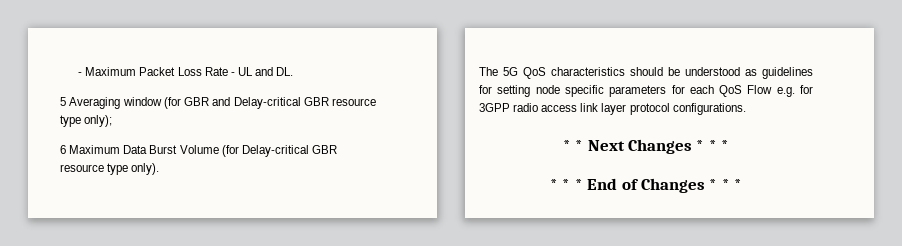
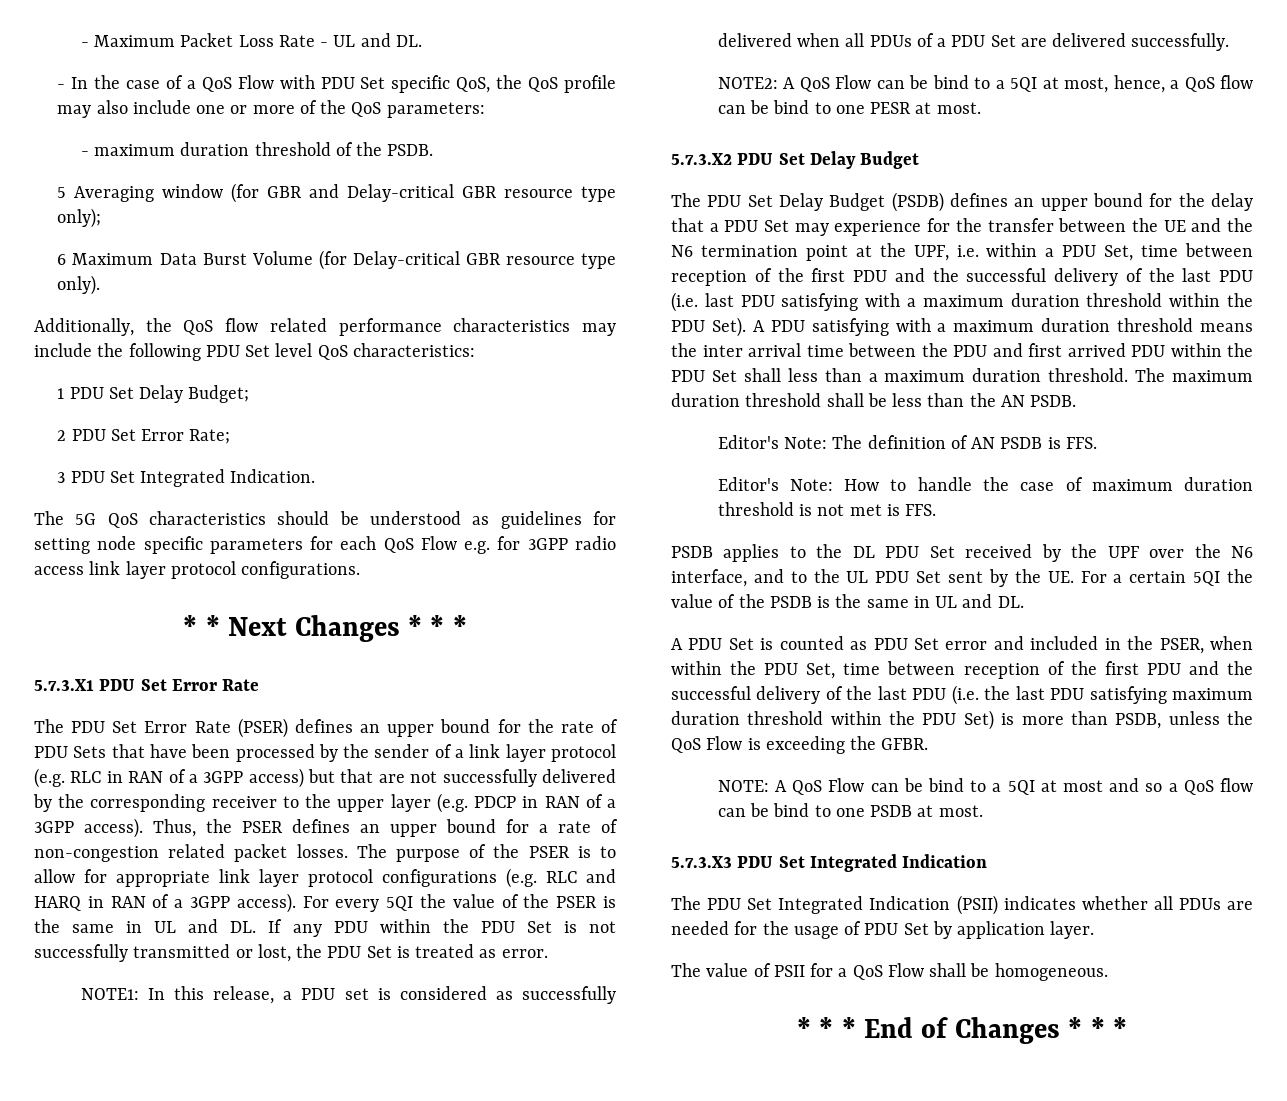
+ - In the case of a QoS Flow with PDU Set specific QoS, the QoS profile may also include one or more of the QoS parameters:
+ - maximum duration threshold of the PSDB.
+ Additionally, the QoS flow related performance characteristics may include the following PDU Set level QoS characteristics:
+ 1 PDU Set Delay Budget;
+ 2 PDU Set Error Rate;
+ 3 PDU Set Integrated Indication.
+ 5.7.3.X1 PDU Set Error Rate
+ The PDU Set Error Rate (PSER) defines an upper bound for the rate of PDU Sets that have been processed by the sender of a link layer protocol (e.g. RLC in RAN of a 3GPP access) but that are not successfully delivered by the corresponding receiver to the upper layer (e.g. PDCP in RAN of a 3GPP access). Thus, the PSER defines an upper bound for a rate of non-congestion related packet losses. The purpose of the PSER is to allow for appropriate link layer protocol configurations (e.g. RLC and HARQ in RAN of a 3GPP access). For every 5QI the value of the PSER is the same in UL and DL. If any PDU within the PDU Set is not successfully transmitted or lost, the PDU Set is treated as error.
+ NOTE1: In this release, a PDU set is considered as successfully delivered when all PDUs of a PDU Set are delivered successfully.
+ NOTE2: A QoS Flow can be bind to a 5QI at most, hence, a QoS flow can be bind to one PESR at most.
+ 5.7.3.X2 PDU Set Delay Budget
+ The PDU Set Delay Budget (PSDB) defines an upper bound for the delay that a PDU Set may experience for the transfer between the UE and the N6 termination point at the UPF, i.e. within a PDU Set, time between reception of the first PDU and the successful delivery of the last PDU (i.e. last PDU satisfying with a maximum duration threshold within the PDU Set). A PDU satisfying with a maximum duration threshold means the inter arrival time between the PDU and first arrived PDU within the PDU Set shall less than a maximum duration threshold. The maximum duration threshold shall be less than the AN PSDB.
+ Editor's Note: The definition of AN PSDB is FFS.
+ Editor's Note: How to handle the case of maximum duration threshold is not met is FFS.
+ PSDB applies to the DL PDU Set received by the UPF over the N6 interface, and to the UL PDU Set sent by the UE. For a certain 5QI the value of the PSDB is the same in UL and DL.
+ A PDU Set is counted as PDU Set error and included in the PSER, when within the PDU Set, time between reception of the first PDU and the successful delivery of the last PDU (i.e. the last PDU satisfying maximum duration threshold within the PDU Set) is more than PSDB, unless the QoS Flow is exceeding the GFBR.
+ NOTE: A QoS Flow can be bind to a 5QI at most and so a QoS flow can be bind to one PSDB at most.
+ 5.7.3.X3 PDU Set Integrated Indication
+ The PDU Set Integrated Indication (PSII) indicates whether all PDUs are needed for the usage of PDU Set by application layer.
+ The value of PSII for a QoS Flow shall be homogeneous.

